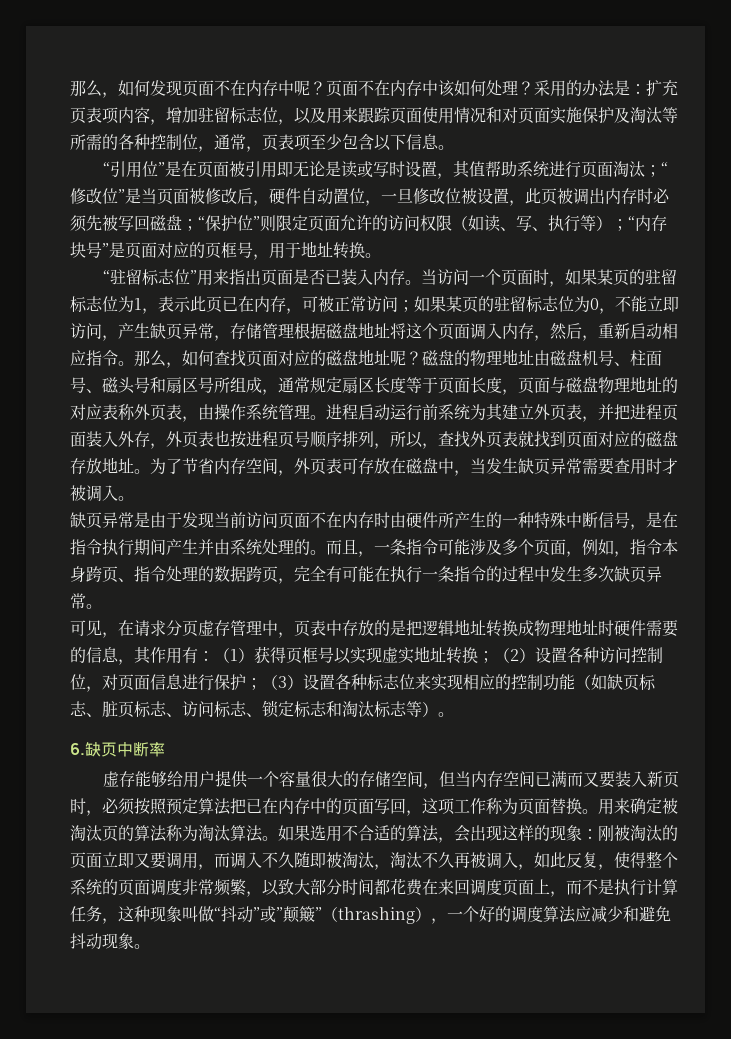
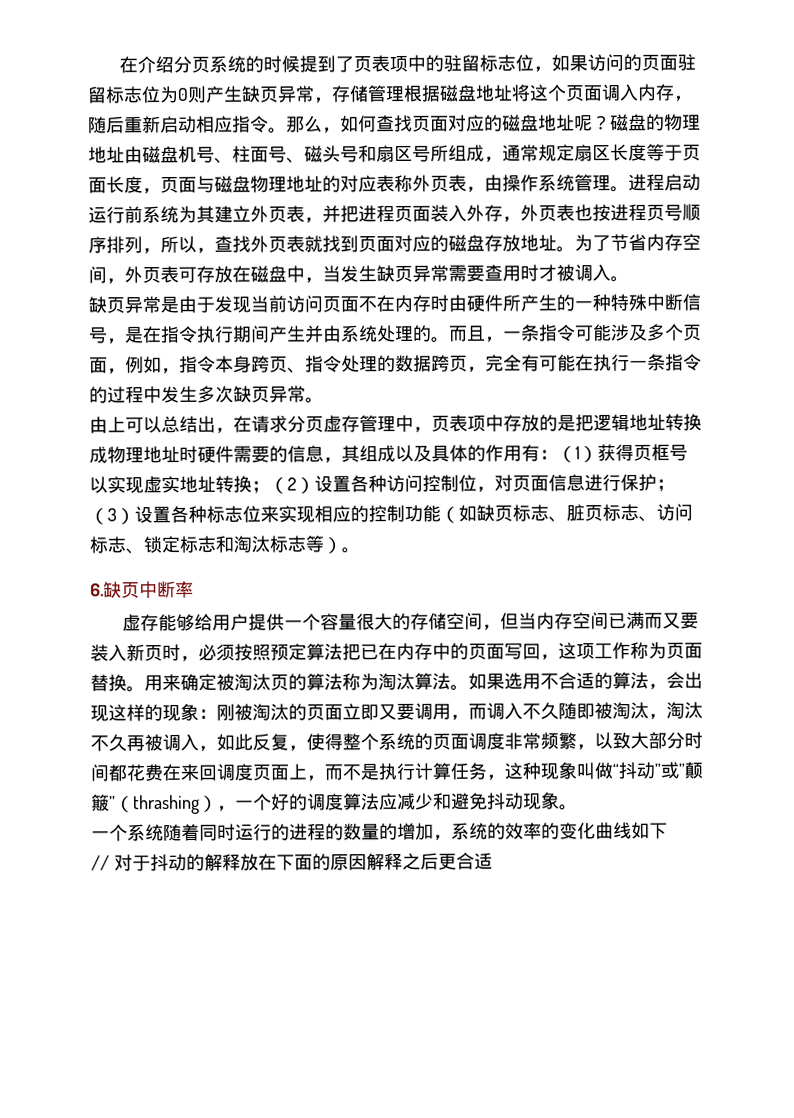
- 那么，如何发现页面不在内存中呢？页面不在内存中该如何处理？采用的办法是：扩充页表项内容，增加驻留标志位，以及用来跟踪页面使用情况和对页面实施保护及淘汰等所需的各种控制位，通常，页表项至少包含以下信息。
- “引用位”是在页面被引用即无论是读或写时设置，其值帮助系统进行页面淘汰；“修改位”是当页面被修改后，硬件自动置位，一旦修改位被设置，此页被调出内存时必须先被写回磁盘；“保护位”则限定页面允许的访问权限（如读、写、执行等）；“内存块号”是页面对应的页框号，用于地址转换。
- “驻留标志位”用来指出页面是否已装入内存。当访问一个页面时，如果某页的驻留标志位为1，表示此页已在内存，可被正常访问；如果某页的驻留标志位为0，不能立即访问，产生缺页异常，存储管理根据磁盘地址将这个页面调入内存，然后，重新启动相应指令。
+ 在介绍分页系统的时候提到了页表项中的驻留标志位，如果访问的页面驻留标志位为0则产生缺页异常，存储管理根据磁盘地址将这个页面调入内存，随后重新启动相应指令。
- 可见，在请求分页虚存管理中，页表中存放的是把逻辑地址转换成物理地址时硬件需要的信息，其作用有：
+ 由上可以总结出，在请求分页虚存管理中，页表项中存放的是把逻辑地址转换成物理地址时硬件需要的信息，其组成以及具体的作用有：
+ 一个系统随着同时运行的进程的数量的增加，系统的效率的变化曲线如下
+ // 对于抖动的解释放在下面的原因解释之后更合适

